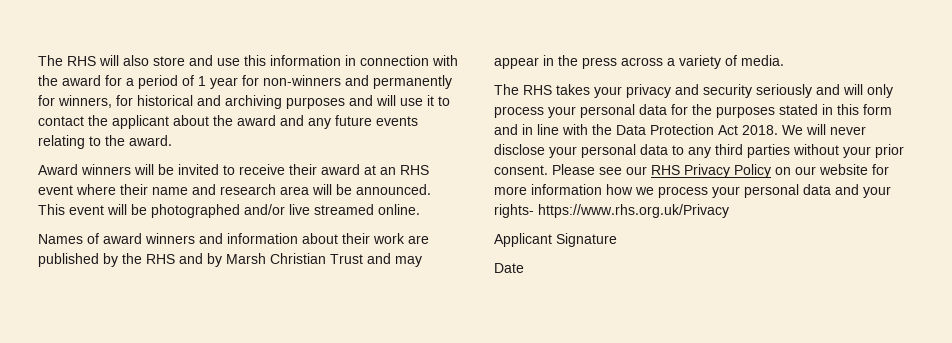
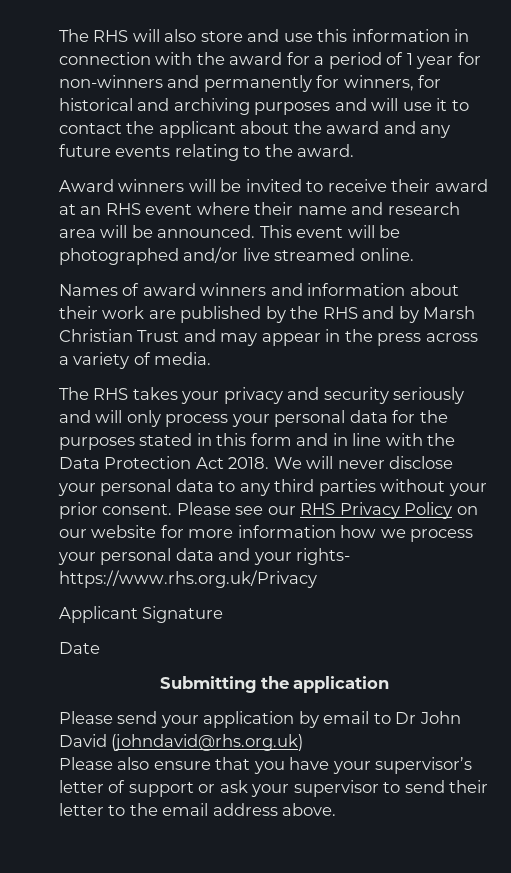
+ Submitting the application
+ Please send your application by email to Dr John David (johndavid@rhs.org.uk)
+ Please also ensure that you have your supervisor’s letter of support or ask your supervisor to send their letter to the email address above.

